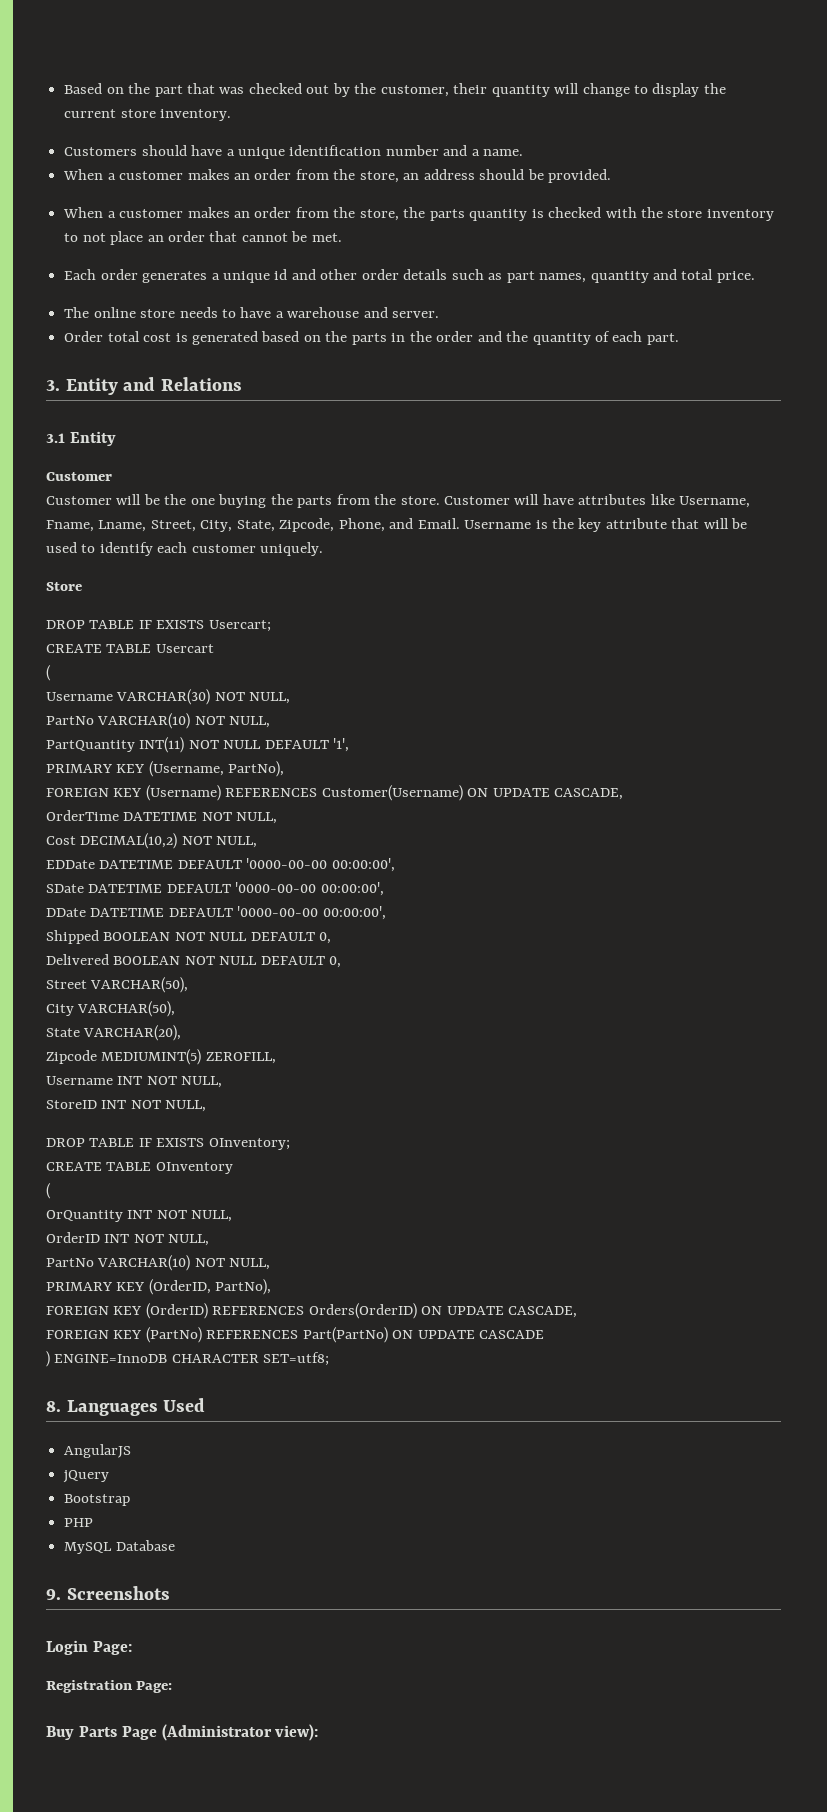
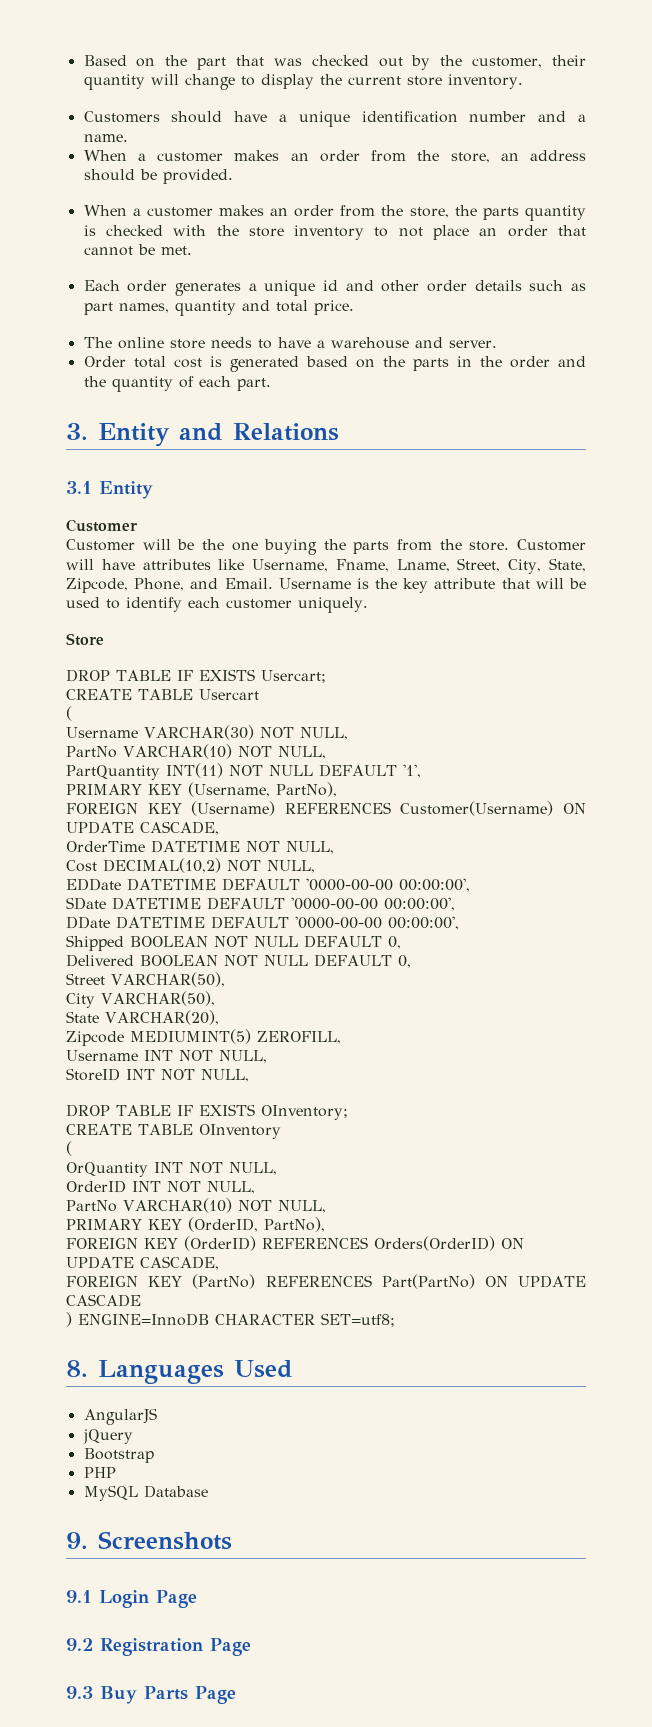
- Login Page:
- Registration Page:
- Buy Parts Page (Administrator view):
+ 9.1 Login Page
+ 9.2 Registration Page
+ 9.3 Buy Parts Page

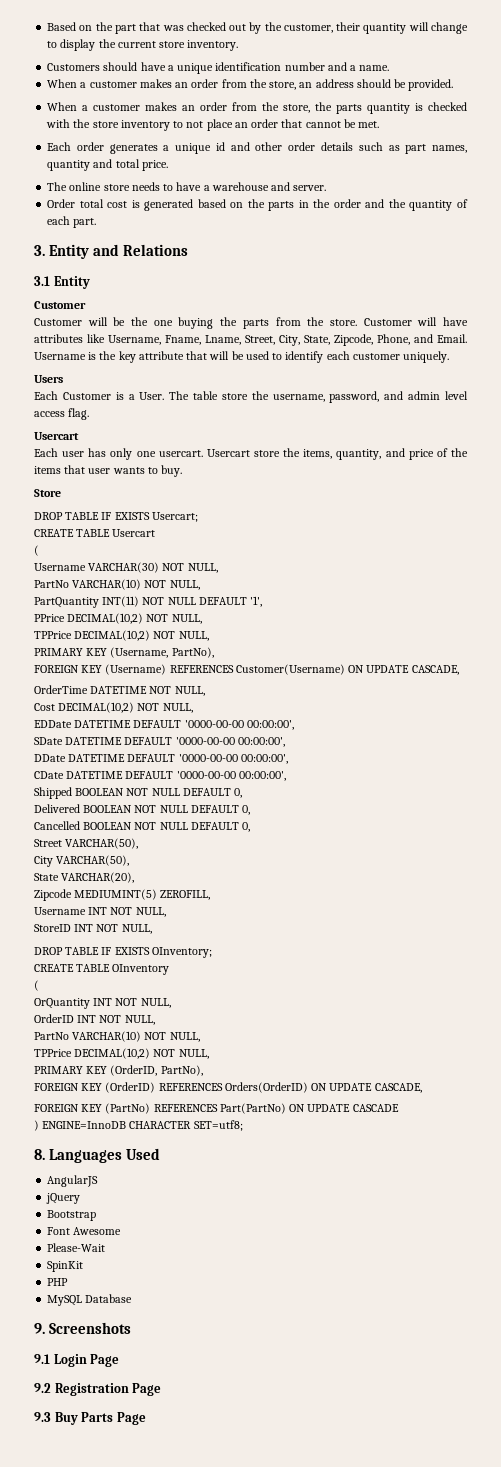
+ Users
+ Each Customer is a User. The table store the username, password, and admin level access flag.
+ Usercart
+ Each user has only one usercart. Usercart store the items, quantity, and price of the items that user wants to buy.
+ PPrice DECIMAL(10,2) NOT NULL,
+ TPPrice DECIMAL(10,2) NOT NULL,
+ CDate DATETIME DEFAULT '0000-00-00 00:00:00',
+ Cancelled BOOLEAN NOT NULL DEFAULT 0,
  OrderID INT NOT NULL,
  PartNo VARCHAR(10) NOT NULL,
+ TPPrice DECIMAL(10,2) NOT NULL,
+ Font Awesome
+ Please-Wait
+ SpinKit

